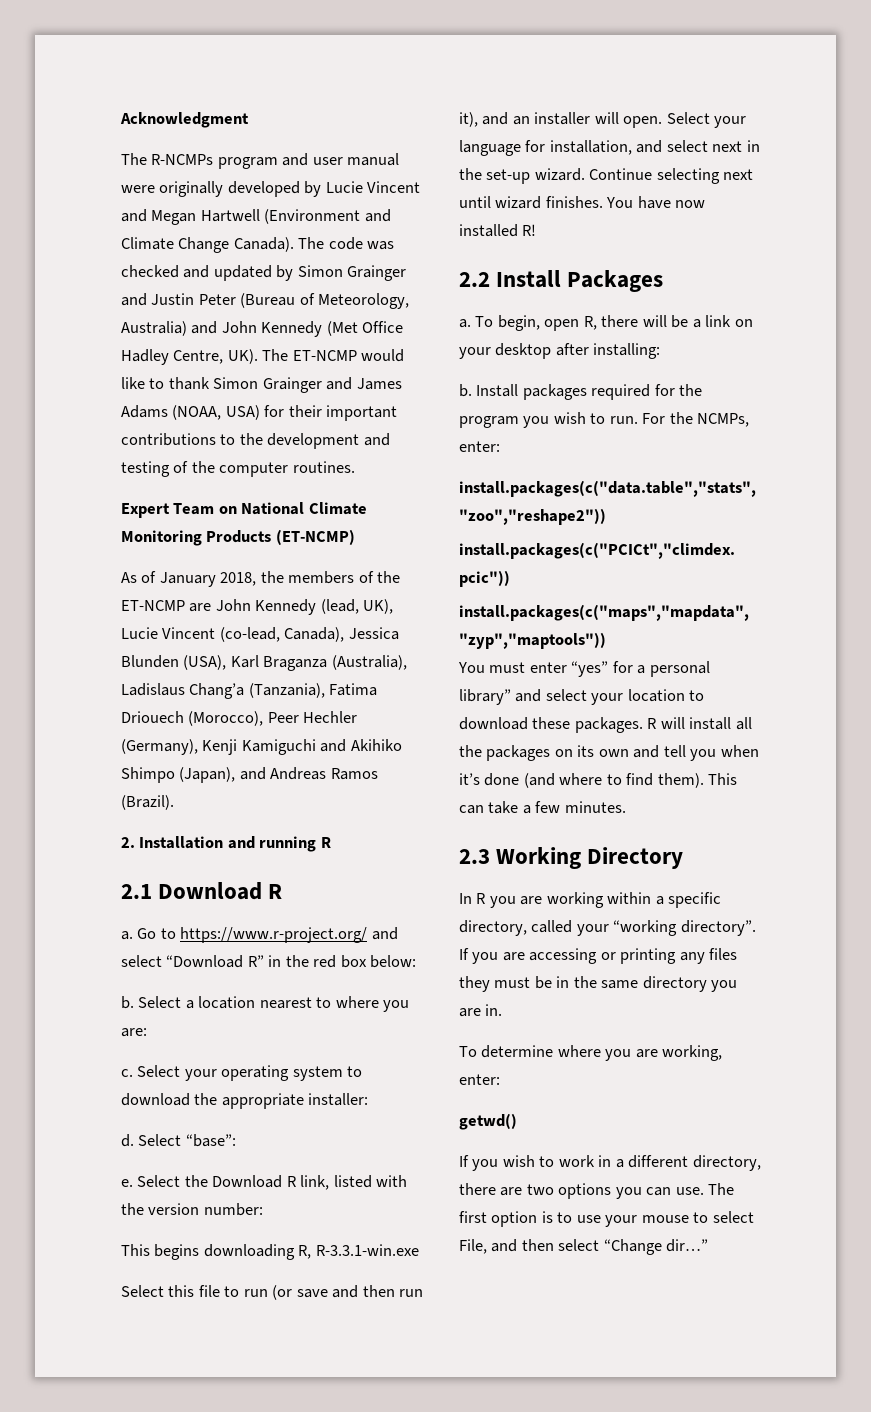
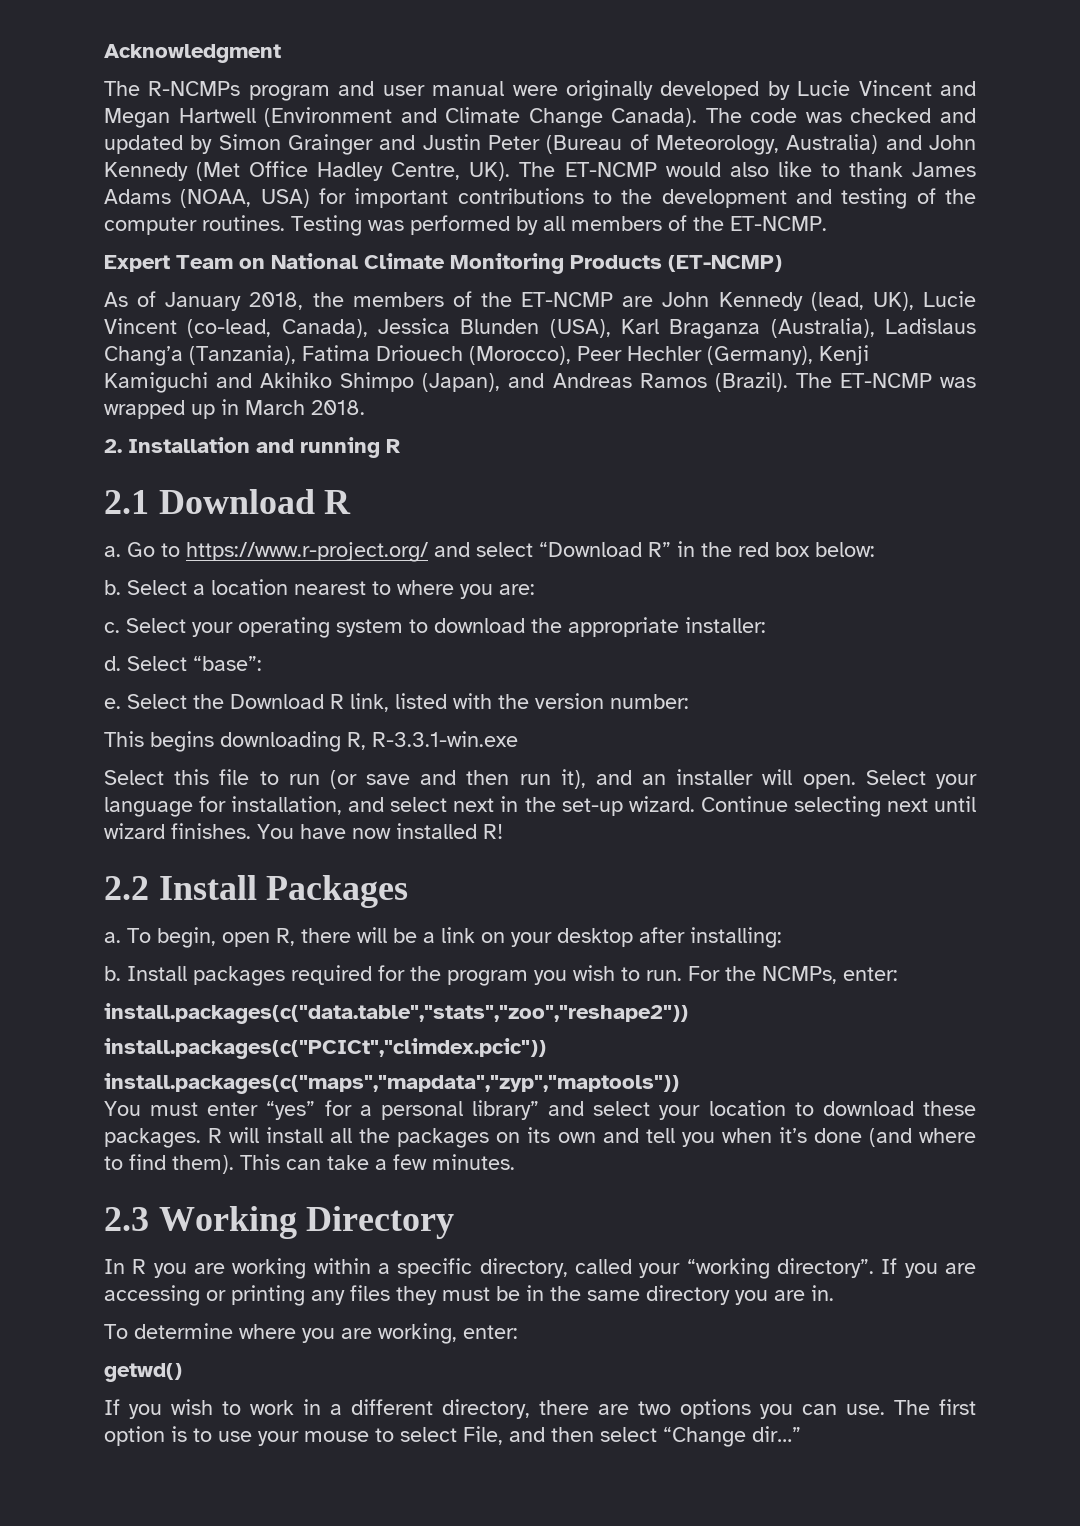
- The code was checked and updated by Simon Grainger and Justin Peter (Bureau of Meteorology, Australia) and John Kennedy (Met Office Hadley Centre, UK). The ET-NCMP would like to thank Simon Grainger and James Adams (NOAA, USA) for their important contributions to the development and testing of the computer routines.
+ The code was checked and updated by Simon Grainger and Justin Peter (Bureau of Meteorology, Australia) and John Kennedy (Met Office Hadley Centre, UK). The ET-NCMP would also like to thank James Adams (NOAA, USA) for important contributions to the development and testing of the computer routines. Testing was performed by all members of the ET-NCMP.
+ The ET-NCMP was wrapped up in March 2018.

